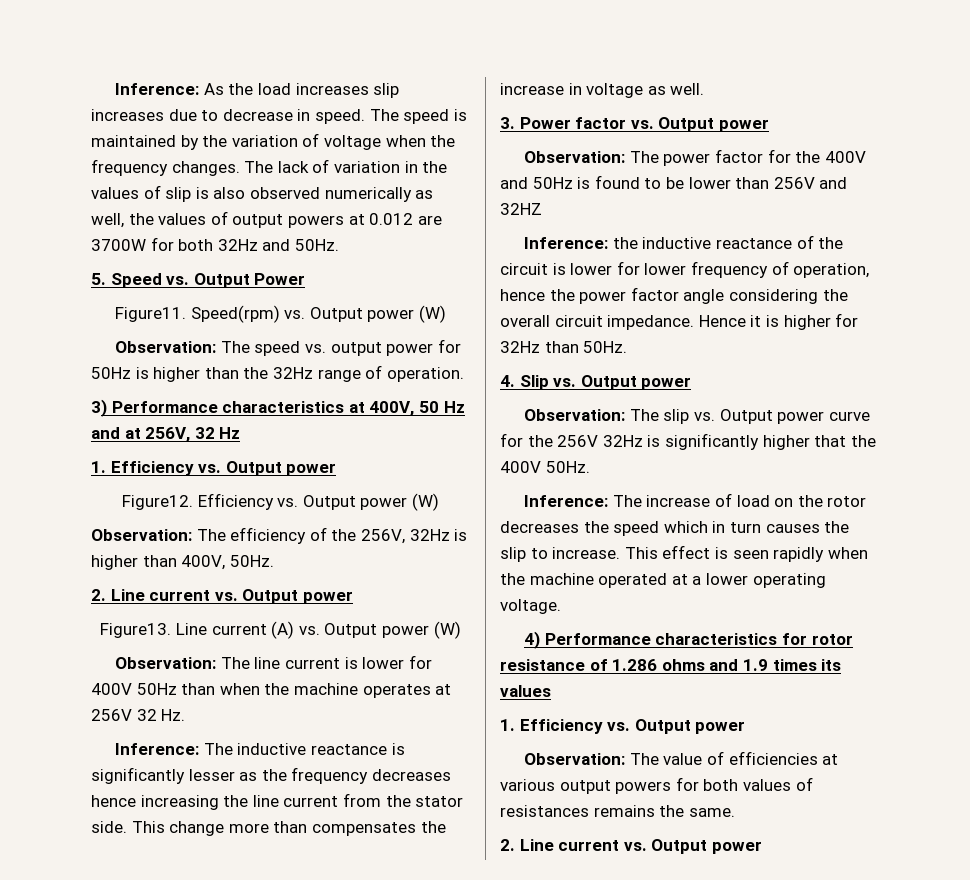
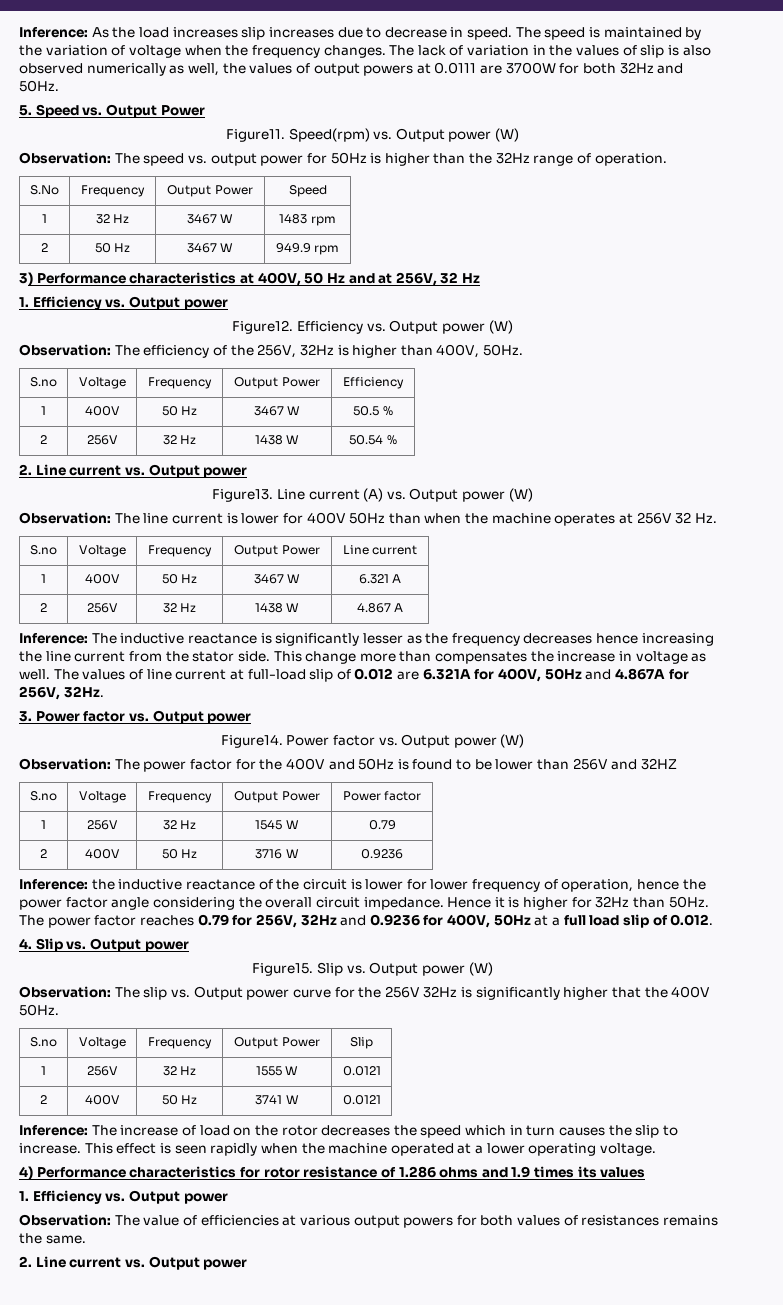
- The lack of variation in the values of slip is also observed numerically as well, the values of output powers at 0.012 are 3700W for both 32Hz and 50Hz.
+ The lack of variation in the values of slip is also observed numerically as well, the values of output powers at 0.0111 are 3700W for both 32Hz and 50Hz.
+ S.No | Frequency | Output Power | Speed
+ 1 | 32 Hz | 3467 W | 1483 rpm
+ 2 | 50 Hz | 3467 W | 949.9 rpm
+ S.no | Voltage | Frequency | Output Power | Efficiency
+ 1 | 400V | 50 Hz | 3467 W | 50.5 %
+ 2 | 256V | 32 Hz | 1438 W | 50.54 %
+ S.no | Voltage | Frequency | Output Power | Line current
+ 1 | 400V | 50 Hz | 3467 W | 6.321 A
+ 2 | 256V | 32 Hz | 1438 W | 4.867 A
+ The values of line current at full-load slip of 0.012 are 6.321A for 400V, 50Hz and 4.867A for 256V, 32Hz.
+ Figure14. Power factor vs. Output power (W)
+ S.no | Voltage | Frequency | Output Power | Power factor
+ 1 | 256V | 32 Hz | 1545 W | 0.79
+ 2 | 400V | 50 Hz | 3716 W | 0.9236
+ The power factor reaches 0.79 for 256V, 32Hz and 0.9236 for 400V, 50Hz at a full load slip of 0.012.
+ Figure15. Slip vs. Output power (W)
+ S.no | Voltage | Frequency | Output Power | Slip
+ 1 | 256V | 32 Hz | 1555 W | 0.0121
+ 2 | 400V | 50 Hz | 3741 W | 0.0121

